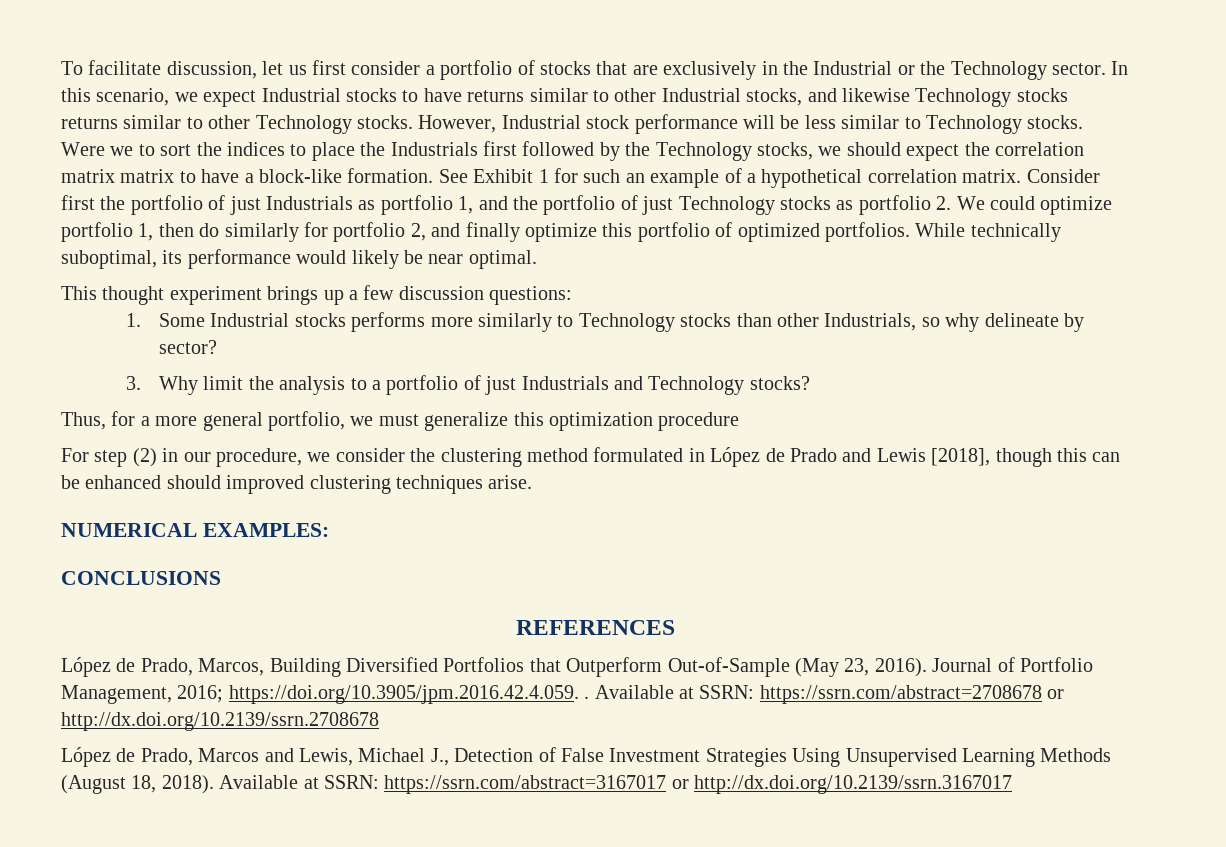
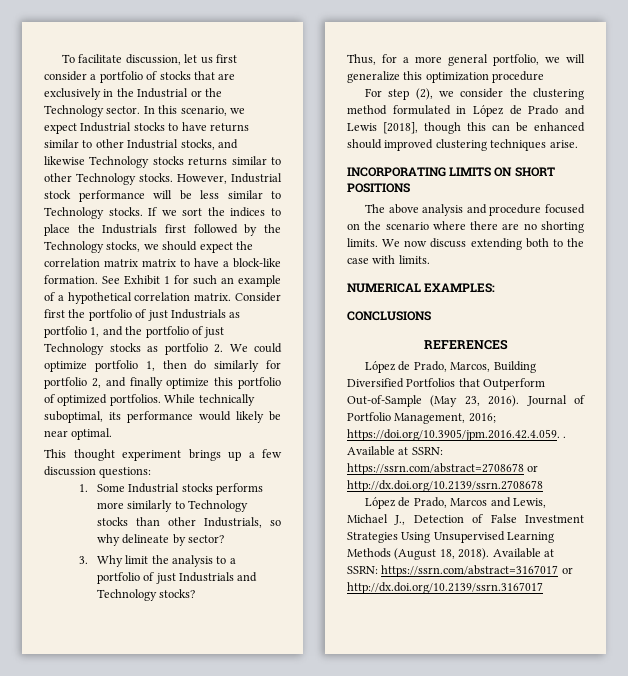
- Were we to sort the indices to place the Industrials first followed by the Technology stocks, we should expect the correlation matrix matrix to have a block-like formation.
+ If we sort the indices to place the Industrials first followed by the Technology stocks, we should expect the correlation matrix matrix to have a block-like formation.
- Thus, for a more general portfolio, we must generalize this optimization procedure
+ Thus, for a more general portfolio, we will generalize this optimization procedure
- For step (2) in our procedure, we consider the clustering method formulated in López de Prado and Lewis [2018], though this can be enhanced should improved clustering techniques arise.
+ For step (2), we consider the clustering method formulated in López de Prado and Lewis [2018], though this can be enhanced should improved clustering techniques arise.
+ INCORPORATING LIMITS ON SHORT POSITIONS
+ The above analysis and procedure focused on the scenario where there are no shorting limits. We now discuss extending both to the case with limits.

